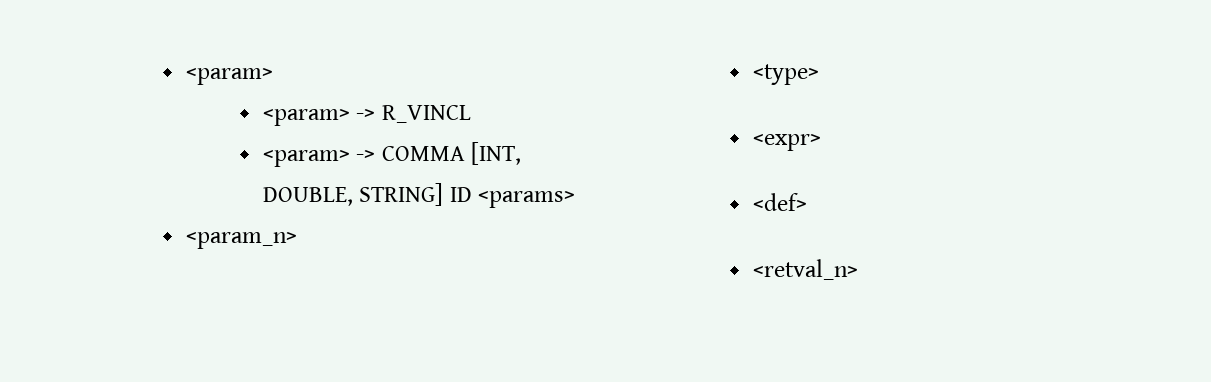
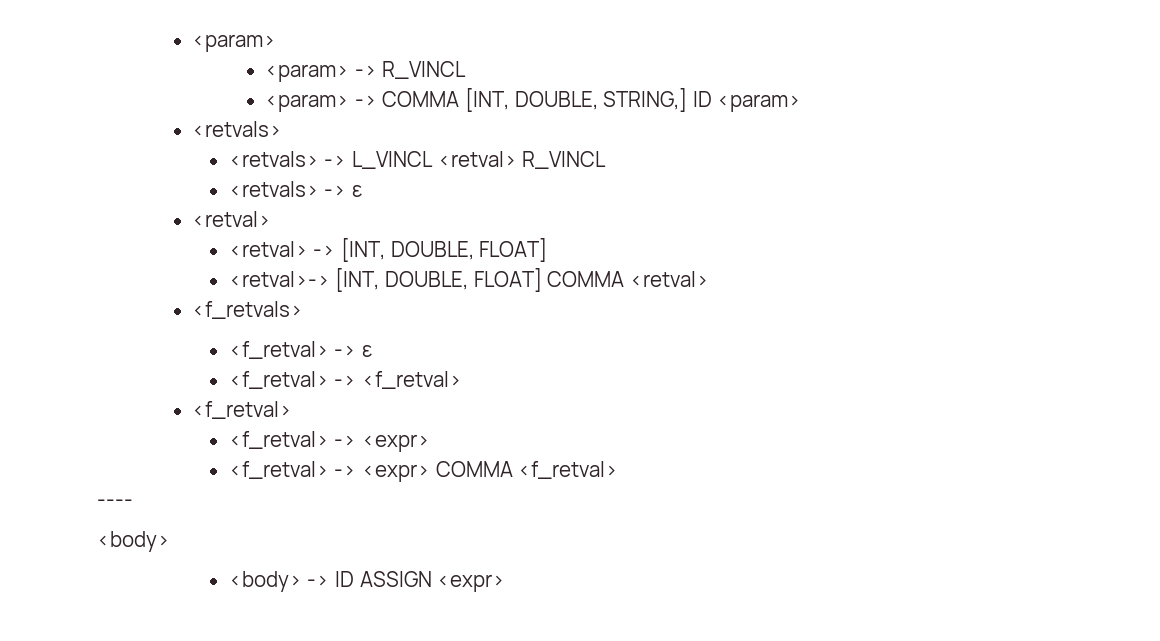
- <param> -> COMMA [INT, DOUBLE, STRING] ID <params>
- <param_n>
- <type>
- <expr>
- <def>
- <retval_n>
+ <param> -> COMMA [INT, DOUBLE, STRING,] ID <param>
+ <retvals>
+ <retvals> -> L_VINCL <retval> R_VINCL
+ <retvals> -> ε
+ <retval>
+ <retval> -> [INT, DOUBLE, FLOAT]
+ <retval>-> [INT, DOUBLE, FLOAT] COMMA <retval>
+ <f_retvals>
+ <f_retval> -> ε
+ <f_retval> -> <f_retval>
+ <f_retval>
+ <f_retval> -> <expr>
+ <f_retval> -> <expr> COMMA <f_retval>
+ ----
+ <body>
+ <body> -> ID ASSIGN <expr>

